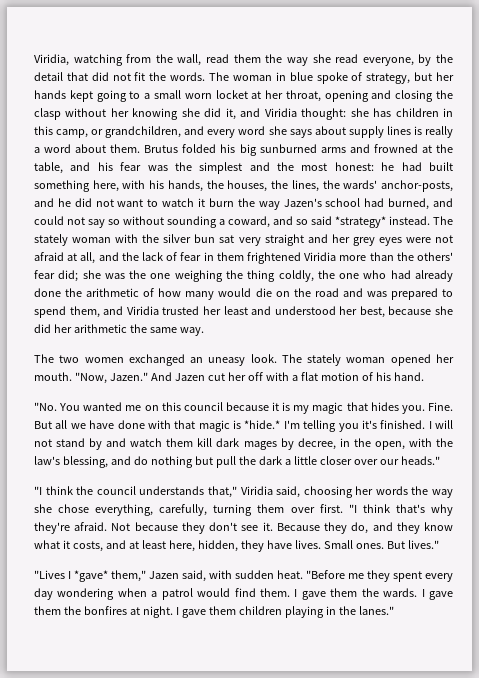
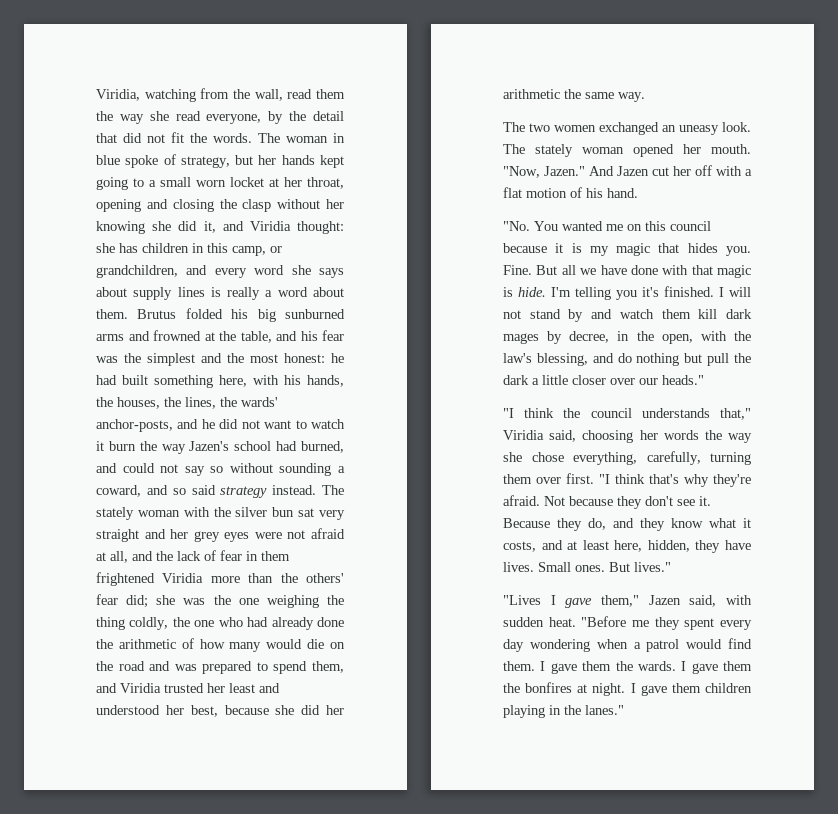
- he had built something here, with his hands, the houses, the lines, the wards' anchor-posts, and he did not want to watch it burn the way Jazen's school had burned, and could not say so without sounding a coward, and so said *strategy* instead.
+ he had built something here, with his hands, the houses, the lines, the wards' anchor-posts, and he did not want to watch it burn the way Jazen's school had burned, and could not say so without sounding a coward, and so said strategy instead.
- But all we have done with that magic is *hide.* I'm telling you it's finished.
+ But all we have done with that magic is hide. I'm telling you it's finished.
- "Lives I *gave* them," Jazen said, with sudden heat.
+ "Lives I gave them," Jazen said, with sudden heat.

